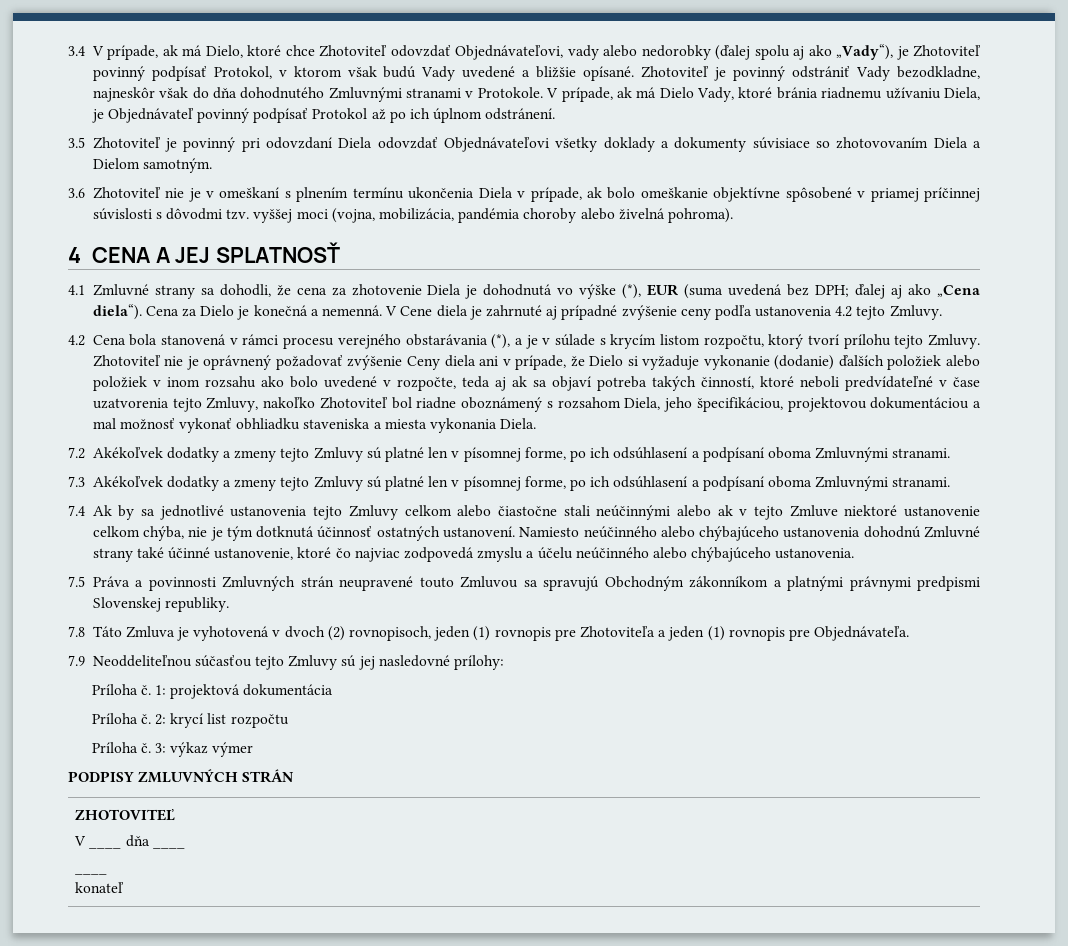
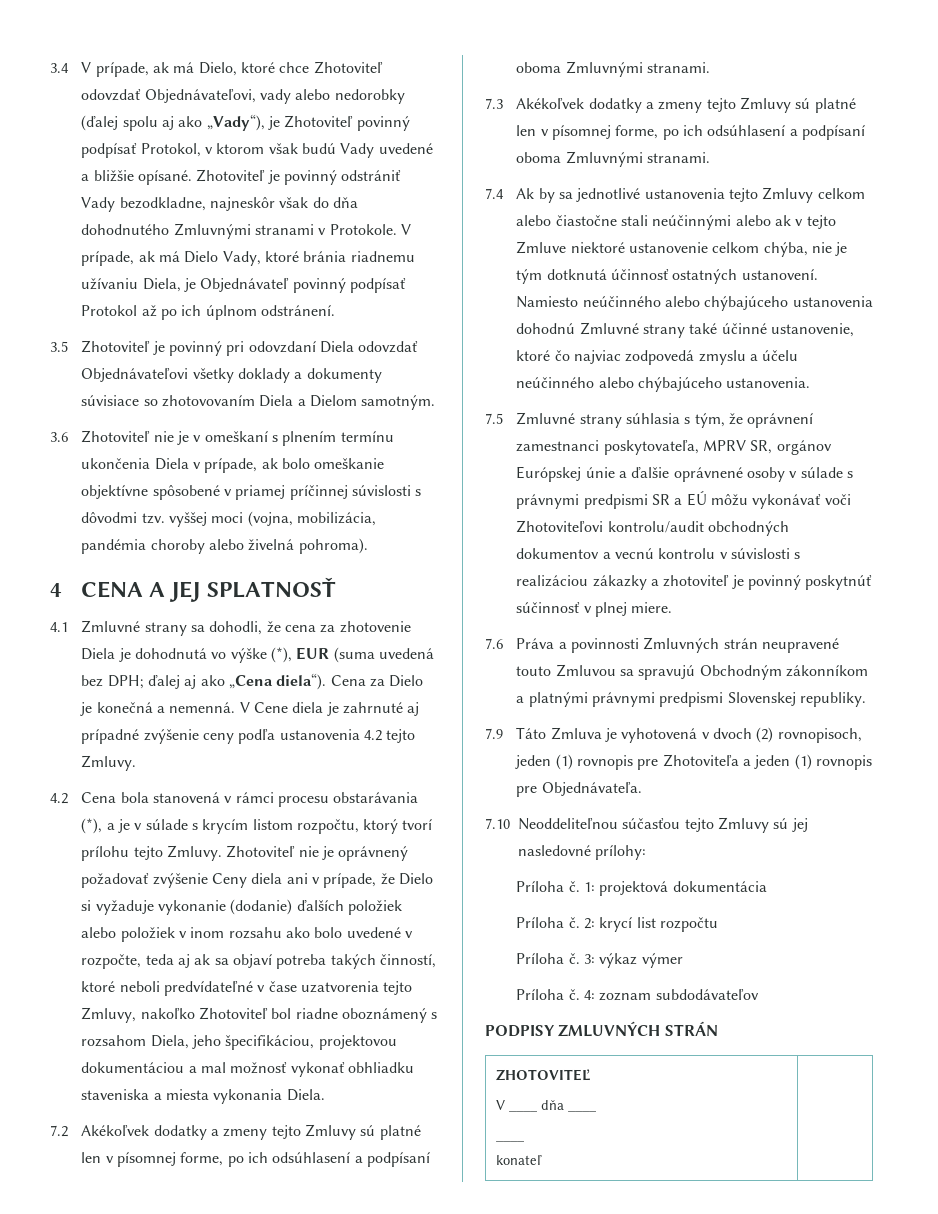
- 4.2 Cena bola stanovená v rámci procesu verejného obstarávania (*), a je v súlade s krycím listom rozpočtu, ktorý tvorí prílohu tejto Zmluvy.
+ 4.2 Cena bola stanovená v rámci procesu obstarávania (*), a je v súlade s krycím listom rozpočtu, ktorý tvorí prílohu tejto Zmluvy.
- 7.5 Práva a povinnosti Zmluvných strán neupravené touto Zmluvou sa spravujú Obchodným zákonníkom a platnými právnymi predpismi Slovenskej republiky.
+ 7.5 Zmluvné strany súhlasia s tým, že oprávnení zamestnanci poskytovateľa, MPRV SR, orgánov Európskej únie a ďalšie oprávnené osoby v súlade s právnymi predpismi SR a EÚ môžu vykonávať voči Zhotoviteľovi kontrolu/audit obchodných dokumentov a vecnú kontrolu v súvislosti s realizáciou zákazky a zhotoviteľ je povinný poskytnúť súčinnosť v plnej miere.
+ 7.6 Práva a povinnosti Zmluvných strán neupravené touto Zmluvou sa spravujú Obchodným zákonníkom a platnými právnymi predpismi Slovenskej republiky.
- 7.8 Táto Zmluva je vyhotovená v dvoch (2) rovnopisoch, jeden (1) rovnopis pre Zhotoviteľa a jeden (1) rovnopis pre Objednávateľa.
+ 7.9 Táto Zmluva je vyhotovená v dvoch (2) rovnopisoch, jeden (1) rovnopis pre Zhotoviteľa a jeden (1) rovnopis pre Objednávateľa.
- 7.9 Neoddeliteľnou súčasťou tejto Zmluvy sú jej nasledovné prílohy:
+ 7.10 Neoddeliteľnou súčasťou tejto Zmluvy sú jej nasledovné prílohy:
+ Príloha č. 4: zoznam subdodávateľov

